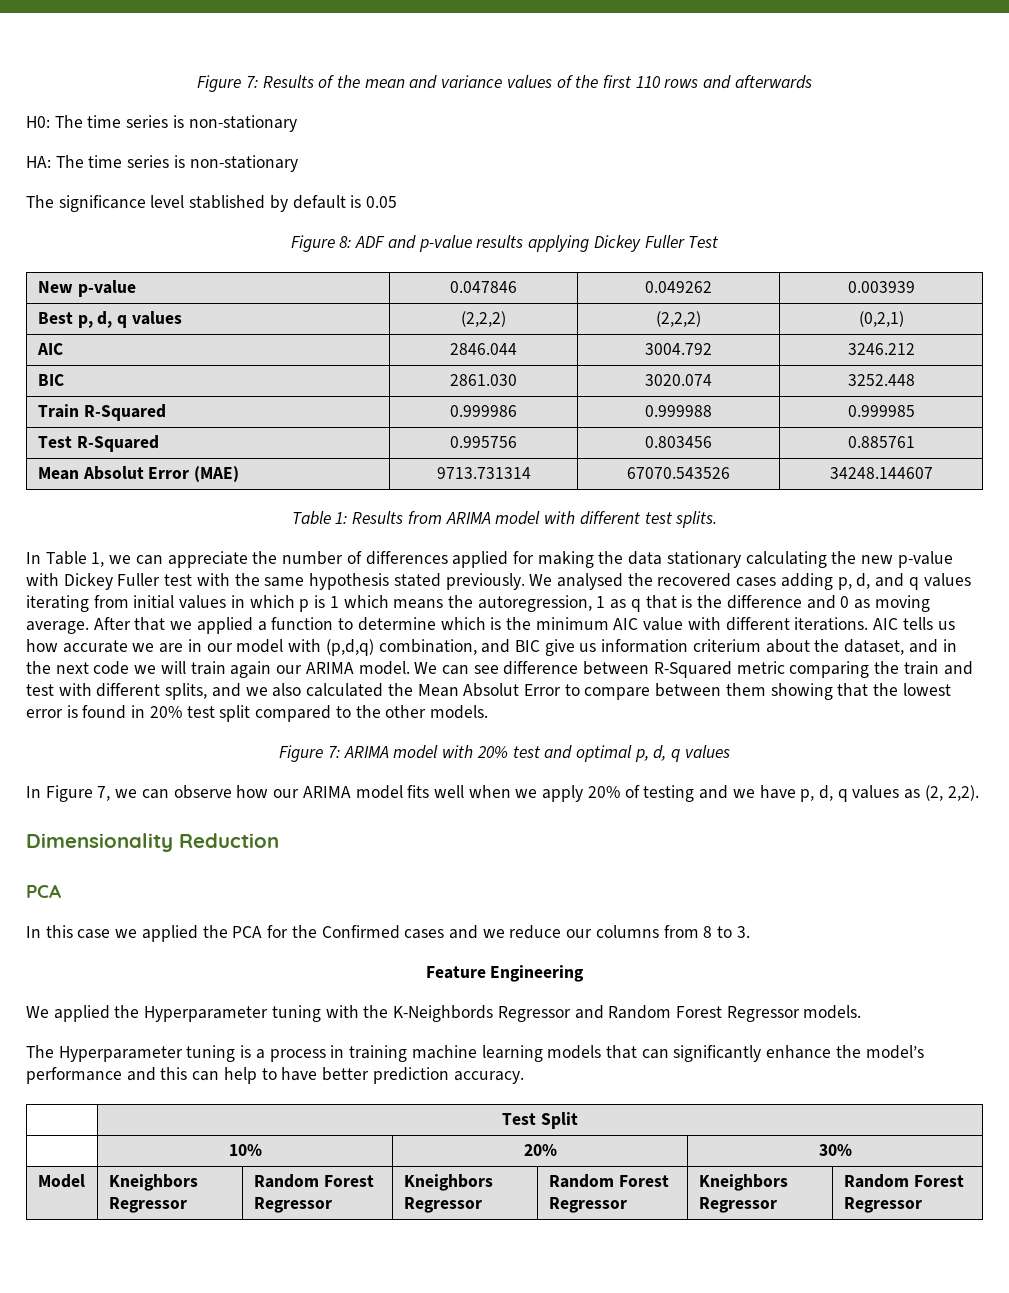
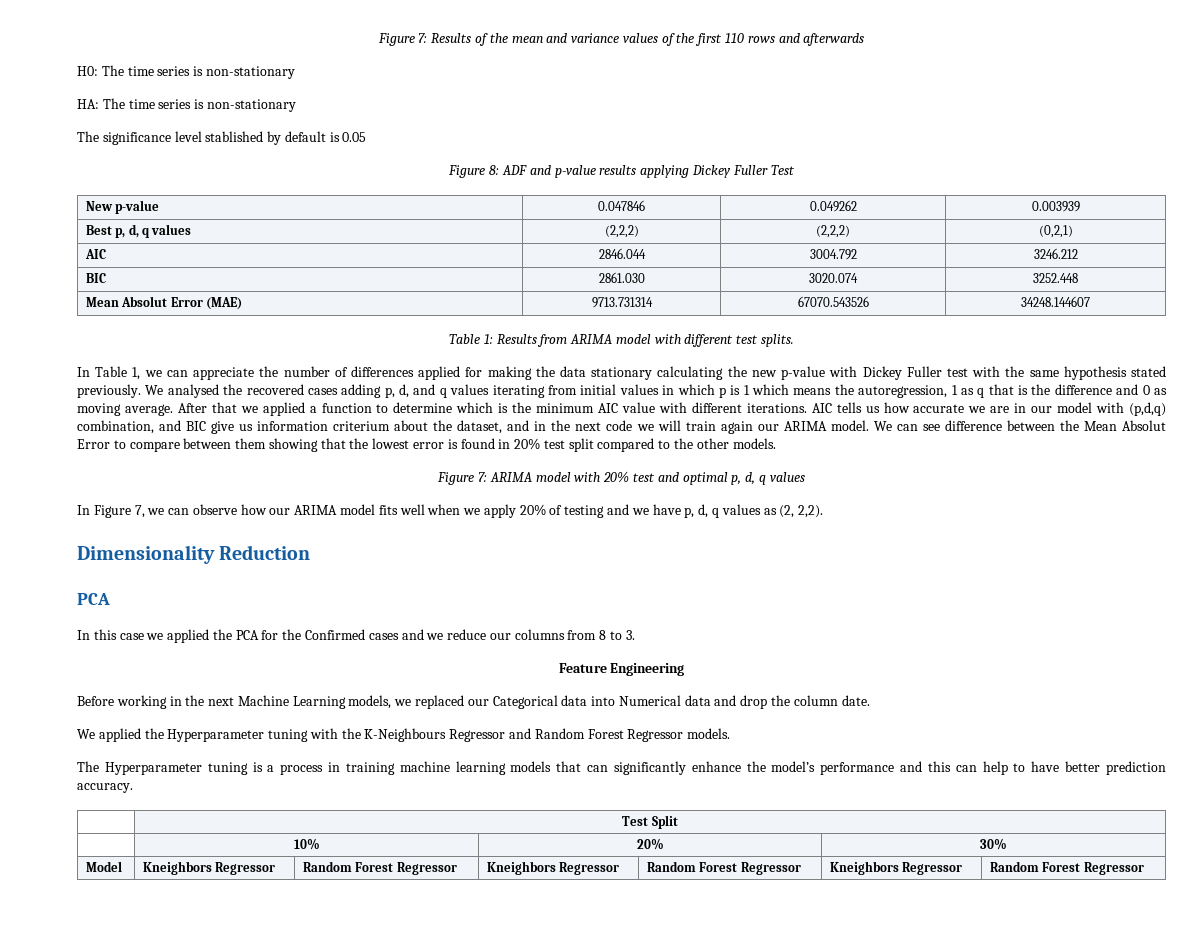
- Train R-Squared | 0.999986 | 0.999988 | 0.999985
- Test R-Squared | 0.995756 | 0.803456 | 0.885761
- We can see difference between R-Squared metric comparing the train and test with different splits, and we also calculated the Mean Absolut Error to compare between them showing that the lowest error is found in 20% test split compared to the other models.
+ We can see difference between the Mean Absolut Error to compare between them showing that the lowest error is found in 20% test split compared to the other models.
+ Before working in the next Machine Learning models, we replaced our Categorical data into Numerical data and drop the column date.
- We applied the Hyperparameter tuning with the K-Neighbords Regressor and Random Forest Regressor models.
+ We applied the Hyperparameter tuning with the K-Neighbours Regressor and Random Forest Regressor models.

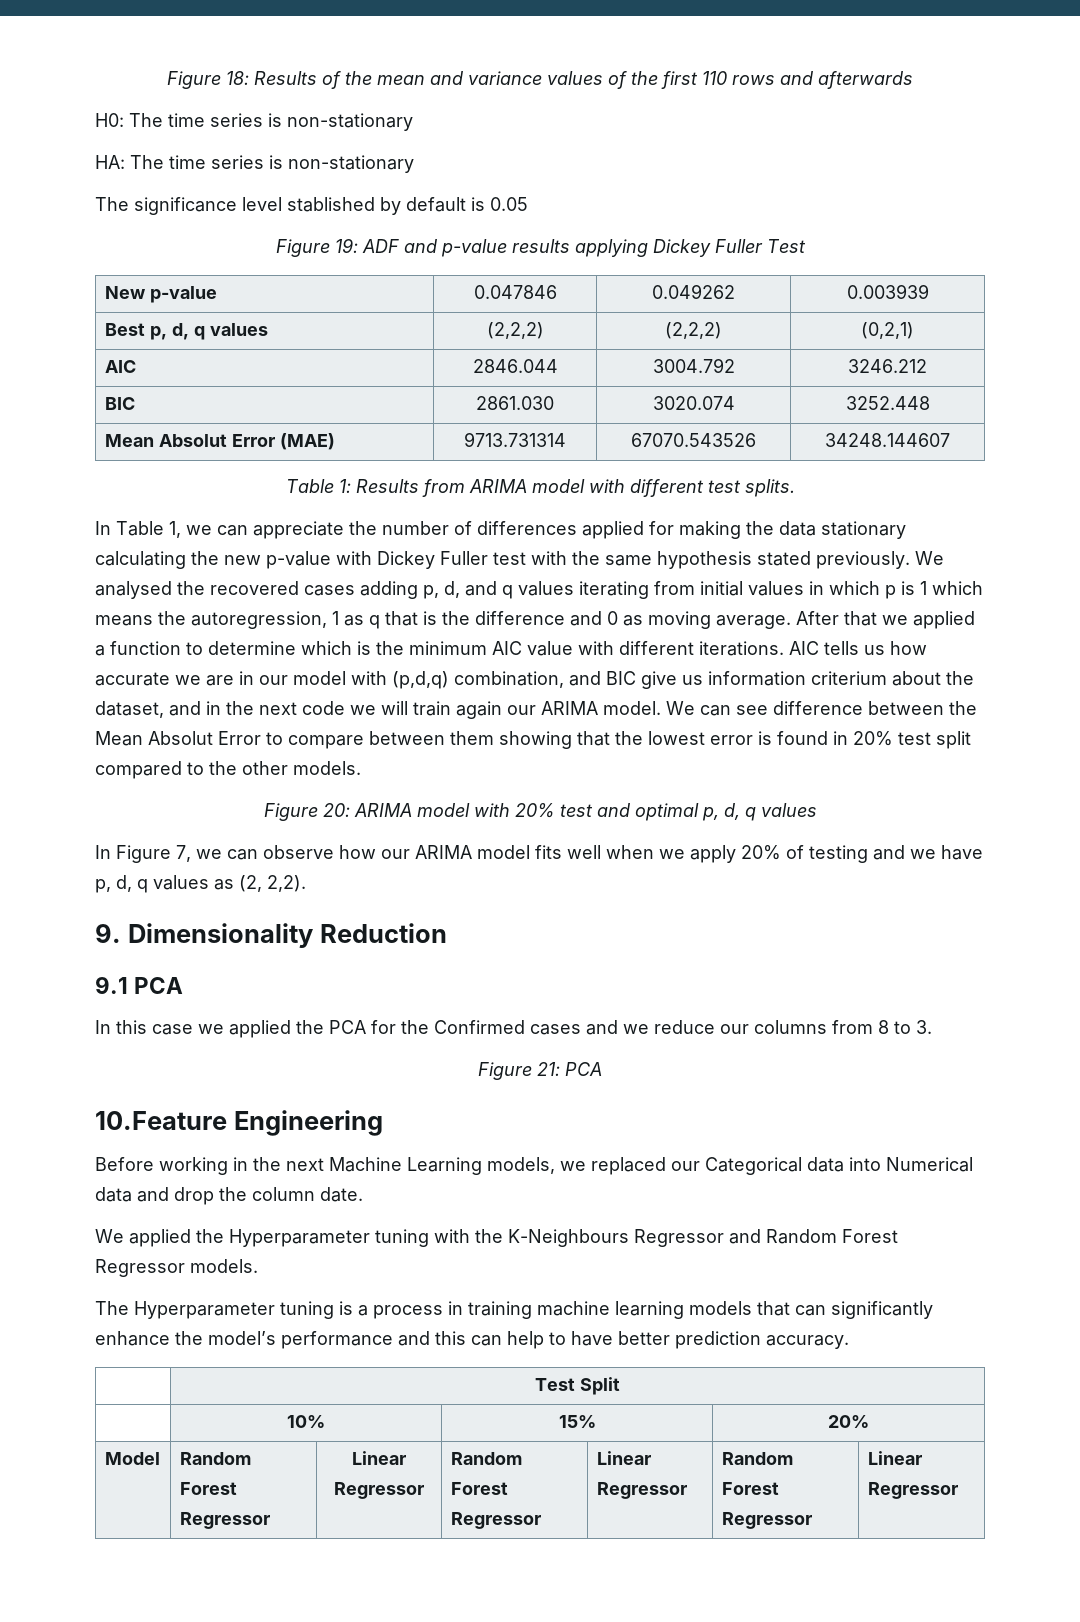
- Figure 7: Results of the mean and variance values of the first 110 rows and afterwards
+ Figure 18: Results of the mean and variance values of the first 110 rows and afterwards
- Figure 8: ADF and p-value results applying Dickey Fuller Test
+ Figure 19: ADF and p-value results applying Dickey Fuller Test
- Figure 7: ARIMA model with 20% test and optimal p, d, q values
+ Figure 20: ARIMA model with 20% test and optimal p, d, q values
- Dimensionality Reduction
- PCA
+ 9. Dimensionality Reduction
+ 9.1 PCA
- Feature Engineering
+ Figure 21: PCA
+ 10.Feature Engineering
- | 10% | 20% | 30%
+ | 10% | 15% | 20%
- Model | Kneighbors Regressor | Random Forest Regressor | Kneighbors Regressor | Random Forest Regressor | Kneighbors Regressor | Random Forest Regressor
+ Model | Random Forest Regressor | Linear Regressor | Random Forest Regressor | Linear Regressor | Random Forest Regressor | Linear Regressor

